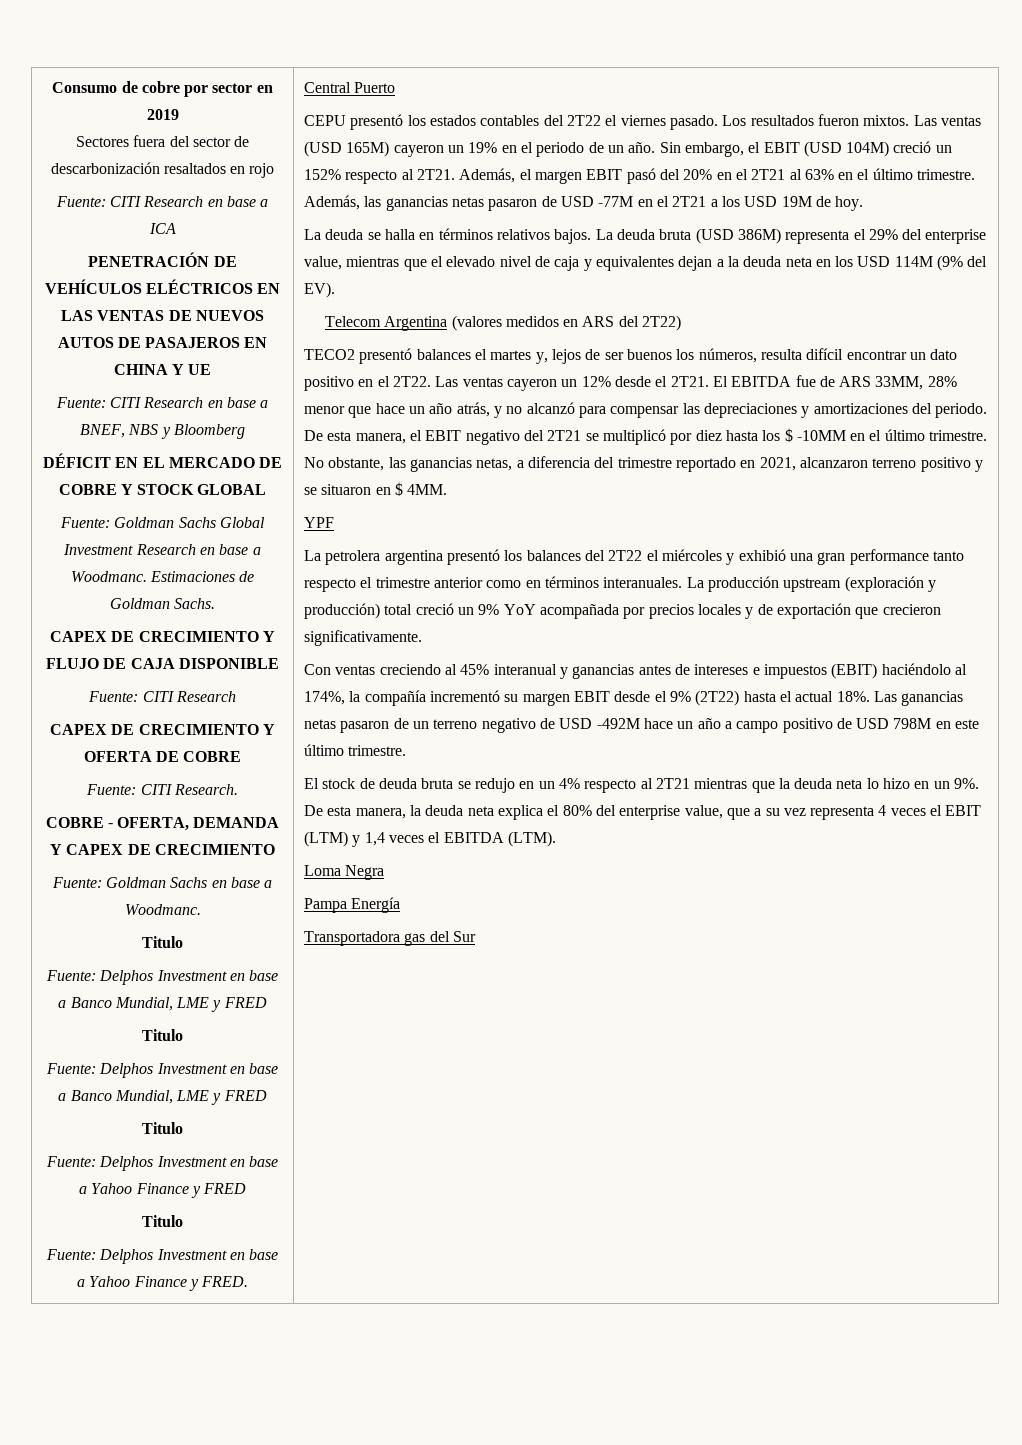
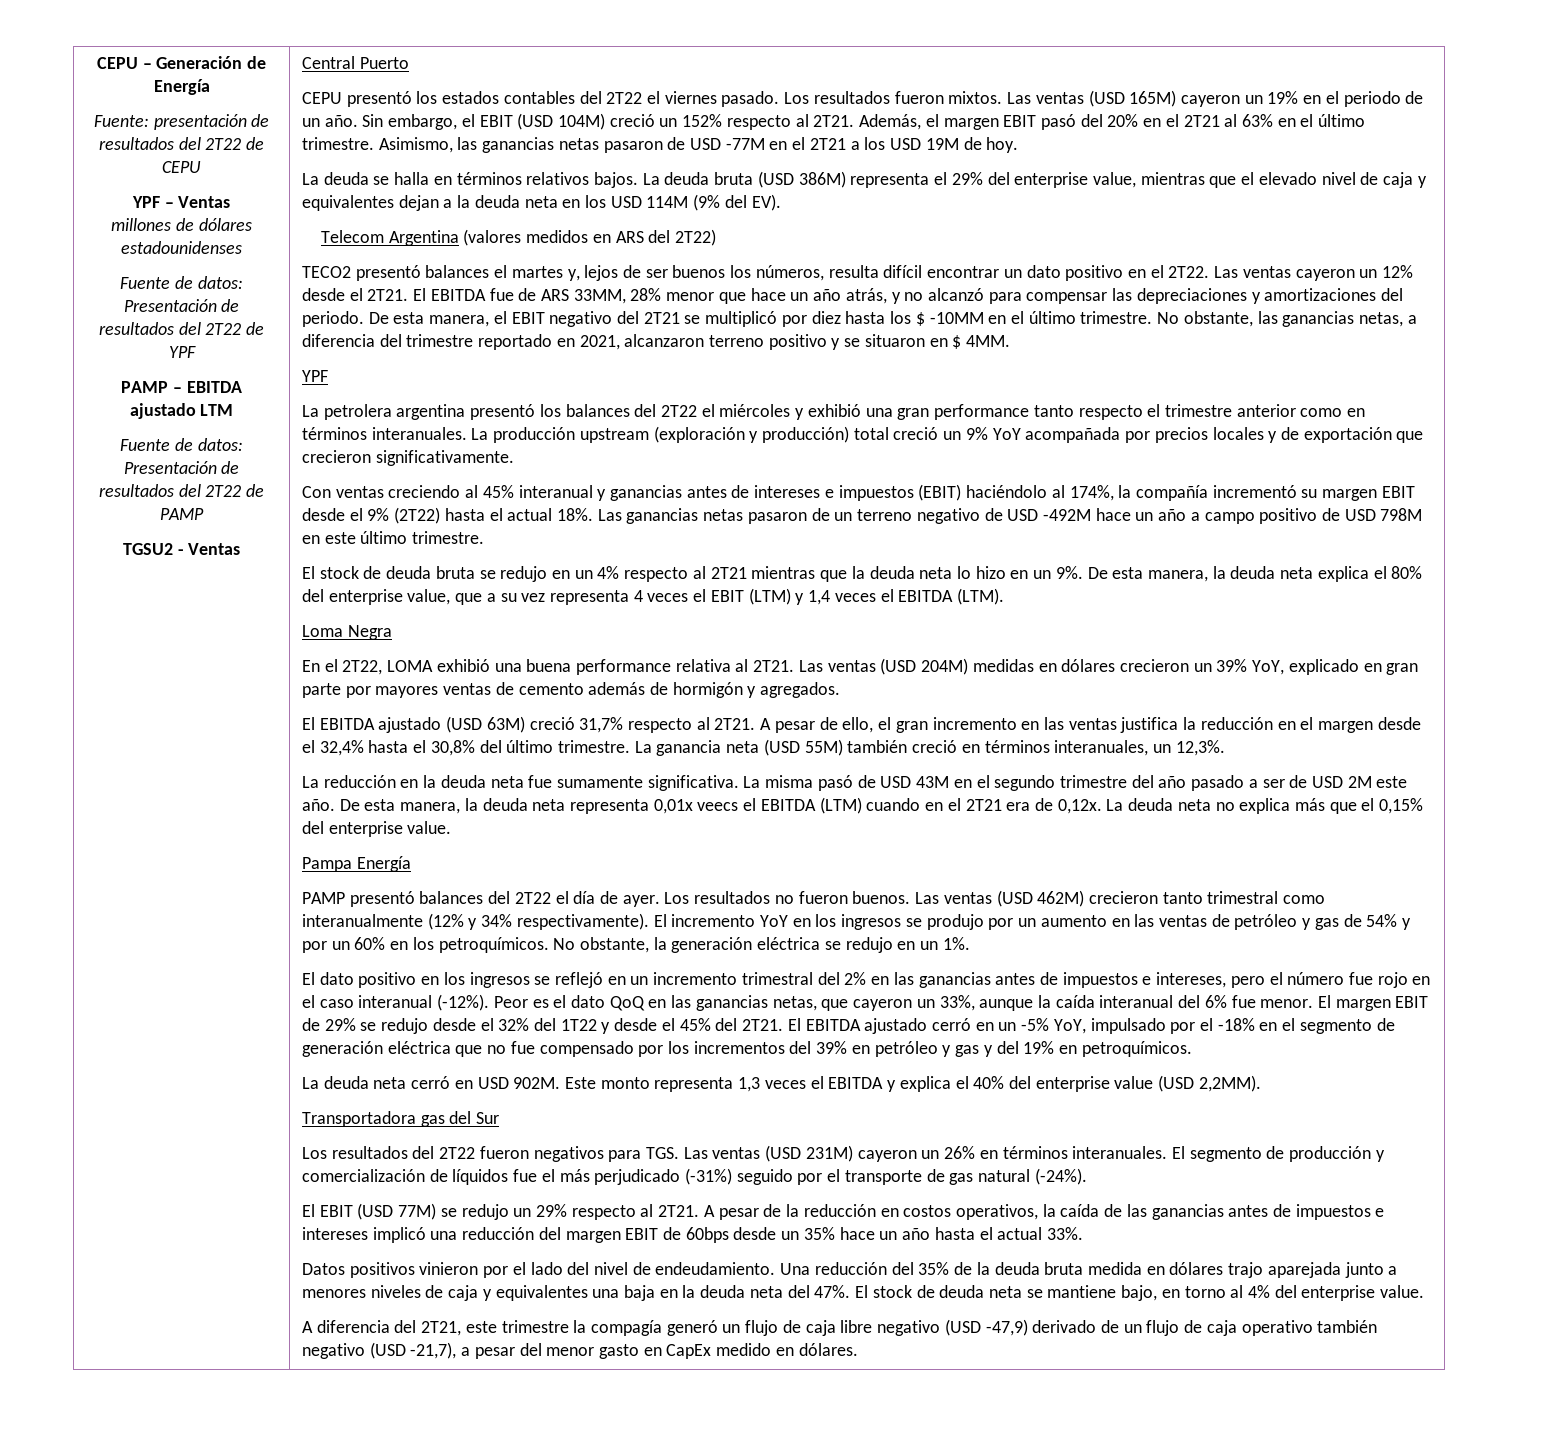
- Consumo de cobre por sector en 2019
- Sectores fuera del sector de descarbonización resaltados en rojo
- Fuente: CITI Research en base a ICA
- PENETRACIÓN DE VEHÍCULOS ELÉCTRICOS EN LAS VENTAS DE NUEVOS AUTOS DE PASAJEROS EN CHINA Y UE
- Fuente: CITI Research en base a BNEF, NBS y Bloomberg
- DÉFICIT EN EL MERCADO DE COBRE Y STOCK GLOBAL
- Fuente: Goldman Sachs Global Investment Research en base a Woodmanc. Estimaciones de Goldman Sachs.
- CAPEX DE CRECIMIENTO Y FLUJO DE CAJA DISPONIBLE
- Fuente: CITI Research
- CAPEX DE CRECIMIENTO Y OFERTA DE COBRE
- Fuente: CITI Research.
- COBRE - OFERTA, DEMANDA Y CAPEX DE CRECIMIENTO
- Fuente: Goldman Sachs en base a Woodmanc.
- Titulo
- Fuente: Delphos Investment en base a Banco Mundial, LME y FRED
- Titulo
- Fuente: Delphos Investment en base a Banco Mundial, LME y FRED
- Titulo
- Fuente: Delphos Investment en base a Yahoo Finance y FRED
- Titulo
- Fuente: Delphos Investment en base a Yahoo Finance y FRED.
+ CEPU – Generación de Energía
+ Fuente: presentación de resultados del 2T22 de CEPU
+ YPF – Ventas
+ millones de dólares estadounidenses
+ Fuente de datos: Presentación de resultados del 2T22 de YPF
+ PAMP – EBITDA ajustado LTM
+ Fuente de datos: Presentación de resultados del 2T22 de PAMP
+ TGSU2 - Ventas
- Además, las ganancias netas pasaron de USD -77M en el 2T21 a los USD 19M de hoy.
+ Asimismo, las ganancias netas pasaron de USD -77M en el 2T21 a los USD 19M de hoy.
+ En el 2T22, LOMA exhibió una buena performance relativa al 2T21. Las ventas (USD 204M) medidas en dólares crecieron un 39% YoY, explicado en gran parte por mayores ventas de cemento además de hormigón y agregados.
+ El EBITDA ajustado (USD 63M) creció 31,7% respecto al 2T21. A pesar de ello, el gran incremento en las ventas justifica la reducción en el margen desde el 32,4% hasta el 30,8% del último trimestre. La ganancia neta (USD 55M) también creció en términos interanuales, un 12,3%.
+ La reducción en la deuda neta fue sumamente significativa. La misma pasó de USD 43M en el segundo trimestre del año pasado a ser de USD 2M este año. De esta manera, la deuda neta representa 0,01x veecs el EBITDA (LTM) cuando en el 2T21 era de 0,12x. La deuda neta no explica más que el 0,15% del enterprise value.
  Pampa Energía
+ PAMP presentó balances del 2T22 el día de ayer. Los resultados no fueron buenos. Las ventas (USD 462M) crecieron tanto trimestral como interanualmente (12% y 34% respectivamente). El incremento YoY en los ingresos se produjo por un aumento en las ventas de petróleo y gas de 54% y por un 60% en los petroquímicos. No obstante, la generación eléctrica se redujo en un 1%.
+ El dato positivo en los ingresos se reflejó en un incremento trimestral del 2% en las ganancias antes de impuestos e intereses, pero el número fue rojo en el caso interanual (-12%). Peor es el dato QoQ en las ganancias netas, que cayeron un 33%, aunque la caída interanual del 6% fue menor. El margen EBIT de 29% se redujo desde el 32% del 1T22 y desde el 45% del 2T21. El EBITDA ajustado cerró en un -5% YoY, impulsado por el -18% en el segmento de generación eléctrica que no fue compensado por los incrementos del 39% en petróleo y gas y del 19% en petroquímicos.
+ La deuda neta cerró en USD 902M. Este monto representa 1,3 veces el EBITDA y explica el 40% del enterprise value (USD 2,2MM).
  Transportadora gas del Sur
+ Los resultados del 2T22 fueron negativos para TGS. Las ventas (USD 231M) cayeron un 26% en términos interanuales. El segmento de producción y comercialización de líquidos fue el más perjudicado (-31%) seguido por el transporte de gas natural (-24%).
+ El EBIT (USD 77M) se redujo un 29% respecto al 2T21. A pesar de la reducción en costos operativos, la caída de las ganancias antes de impuestos e intereses implicó una reducción del margen EBIT de 60bps desde un 35% hace un año hasta el actual 33%.
+ Datos positivos vinieron por el lado del nivel de endeudamiento. Una reducción del 35% de la deuda bruta medida en dólares trajo aparejada junto a menores niveles de caja y equivalentes una baja en la deuda neta del 47%. El stock de deuda neta se mantiene bajo, en torno al 4% del enterprise value.
+ A diferencia del 2T21, este trimestre la compagía generó un flujo de caja libre negativo (USD -47,9) derivado de un flujo de caja operativo también negativo (USD -21,7), a pesar del menor gasto en CapEx medido en dólares.

